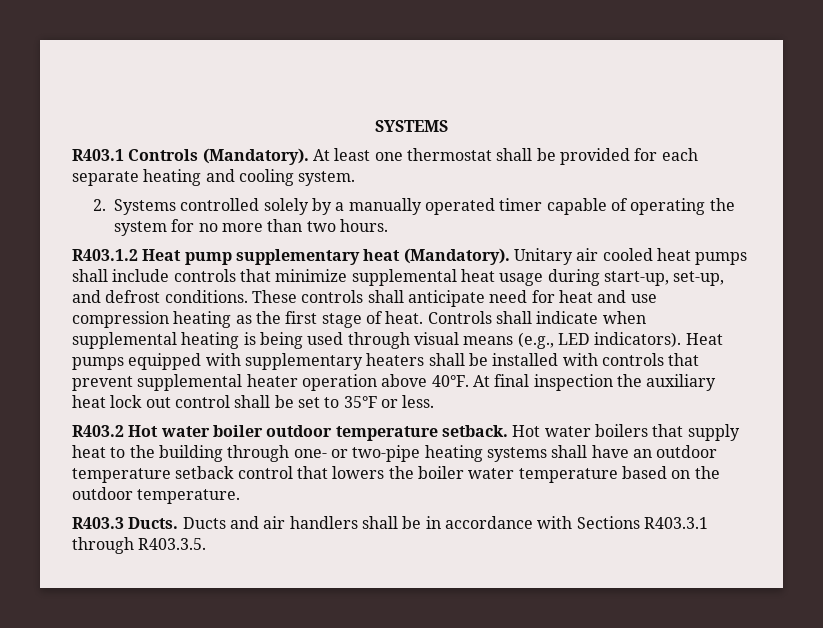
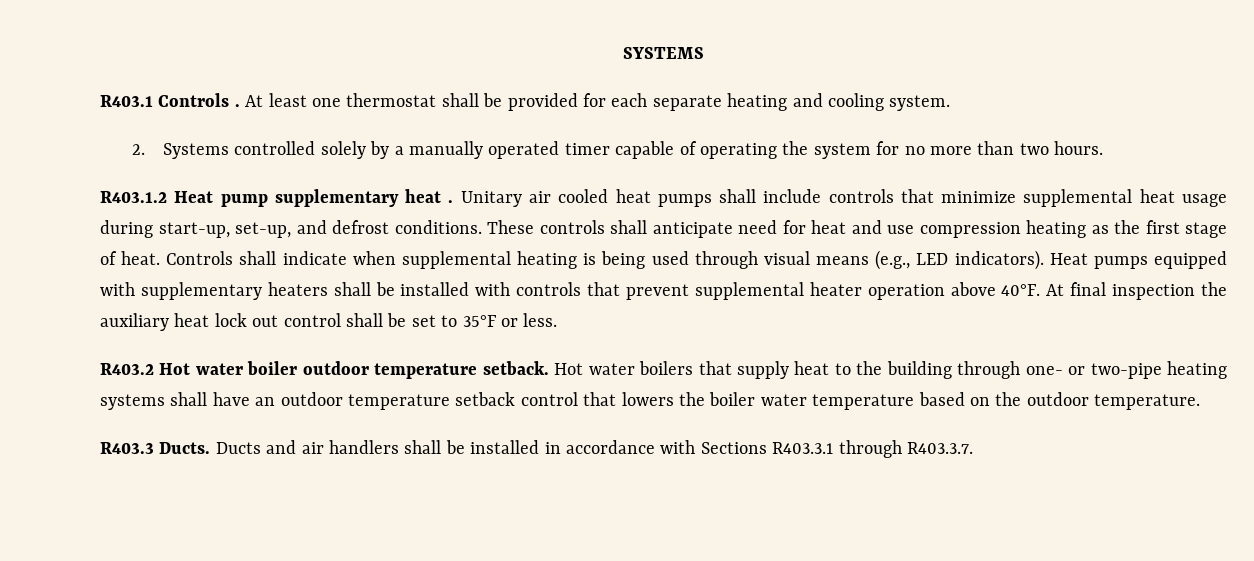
- R403.1 Controls (Mandatory).
+ R403.1 Controls .
- R403.1.2 Heat pump supplementary heat (Mandatory).
+ R403.1.2 Heat pump supplementary heat .
- Ducts and air handlers shall be in accordance with Sections R403.3.1 through R403.3.5.
+ Ducts and air handlers shall be installed in accordance with Sections R403.3.1 through R403.3.7.

